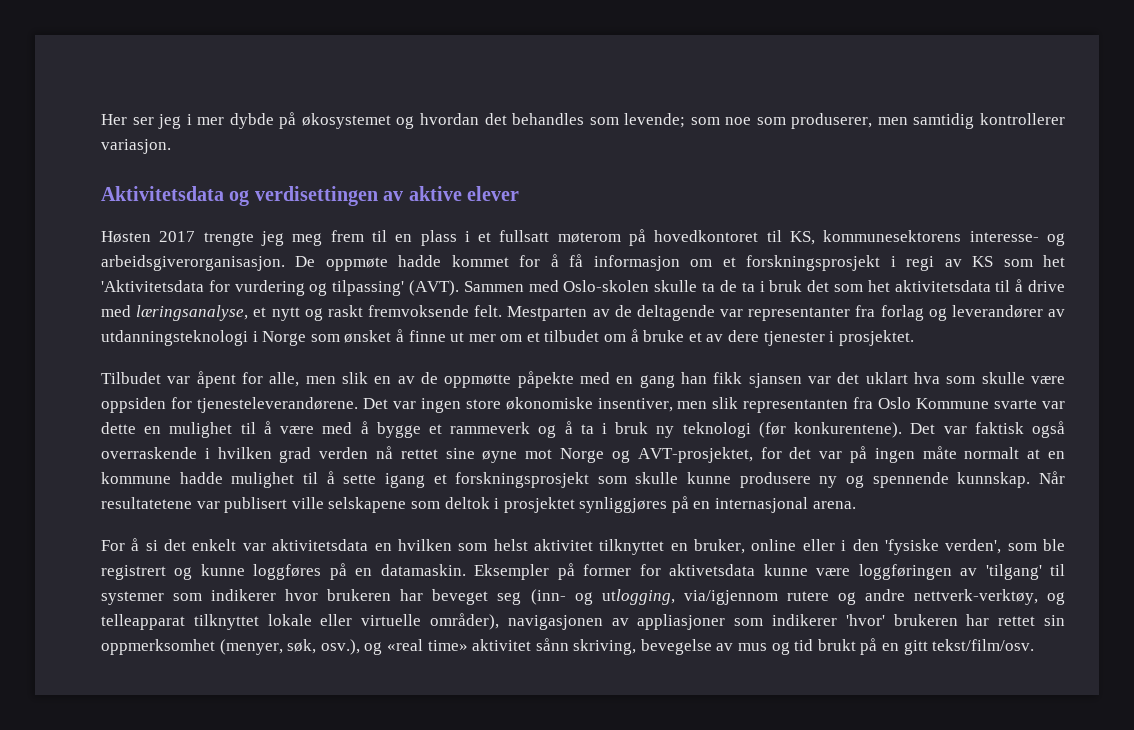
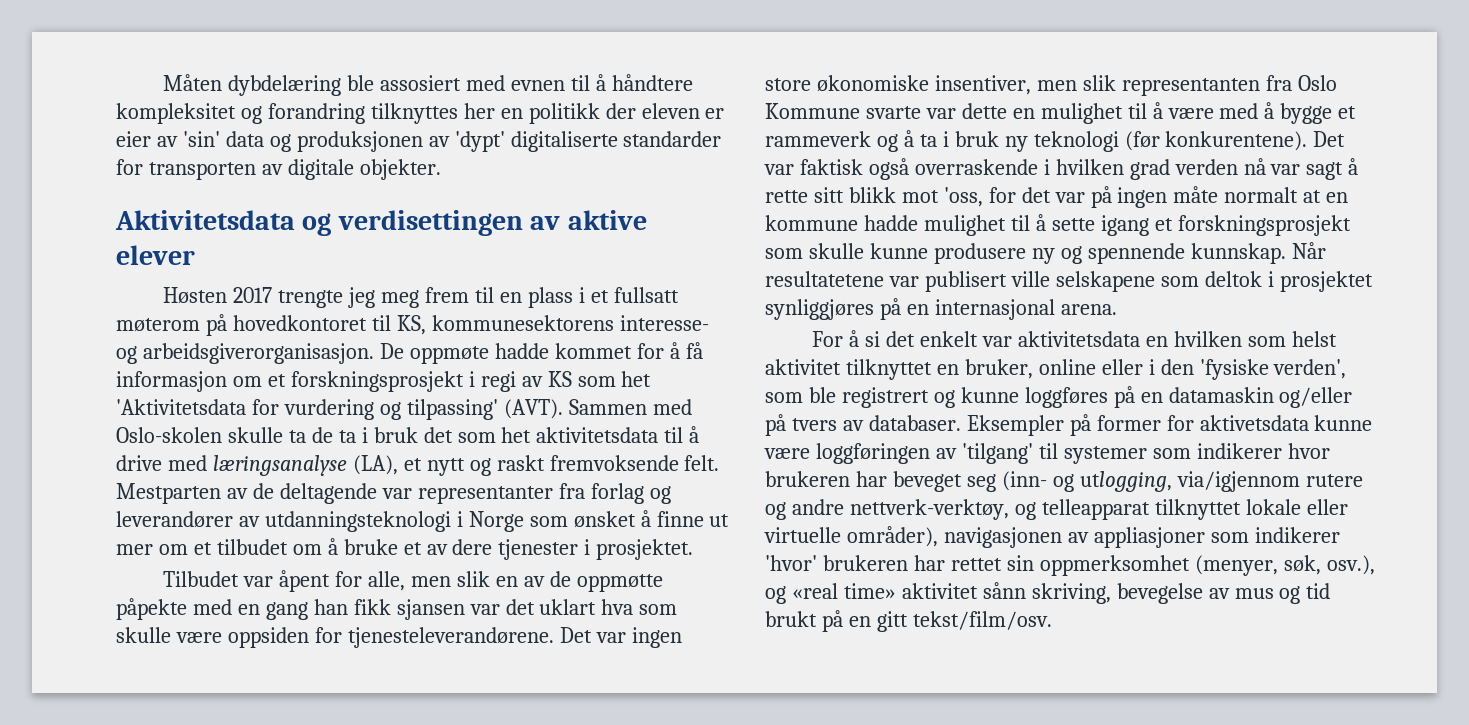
- Her ser jeg i mer dybde på økosystemet og hvordan det behandles som levende; som noe som produserer, men samtidig kontrollerer variasjon.
+ Måten dybdelæring ble assosiert med evnen til å håndtere kompleksitet og forandring tilknyttes her en politikk der eleven er eier av 'sin' data og produksjonen av 'dypt' digitaliserte standarder for transporten av digitale objekter.
- Sammen med Oslo-skolen skulle ta de ta i bruk det som het aktivitetsdata til å drive med læringsanalyse, et nytt og raskt fremvoksende felt.
+ Sammen med Oslo-skolen skulle ta de ta i bruk det som het aktivitetsdata til å drive med læringsanalyse (LA), et nytt og raskt fremvoksende felt.
- Det var faktisk også overraskende i hvilken grad verden nå rettet sine øyne mot Norge og AVT-prosjektet, for det var på ingen måte normalt at en kommune hadde mulighet til å sette igang et forskningsprosjekt som skulle kunne produsere ny og spennende kunnskap.
+ Det var faktisk også overraskende i hvilken grad verden nå var sagt å rette sitt blikk mot 'oss, for det var på ingen måte normalt at en kommune hadde mulighet til å sette igang et forskningsprosjekt som skulle kunne produsere ny og spennende kunnskap.
- For å si det enkelt var aktivitetsdata en hvilken som helst aktivitet tilknyttet en bruker, online eller i den 'fysiske verden', som ble registrert og kunne loggføres på en datamaskin.
+ For å si det enkelt var aktivitetsdata en hvilken som helst aktivitet tilknyttet en bruker, online eller i den 'fysiske verden', som ble registrert og kunne loggføres på en datamaskin og/eller på tvers av databaser.

